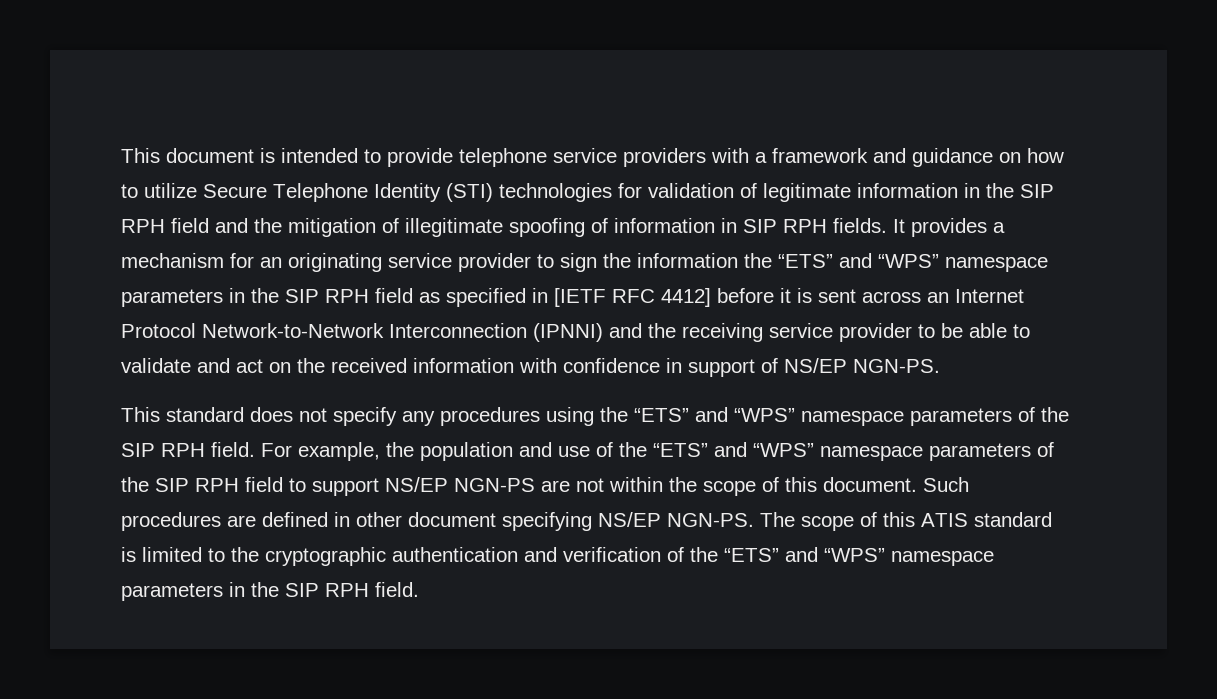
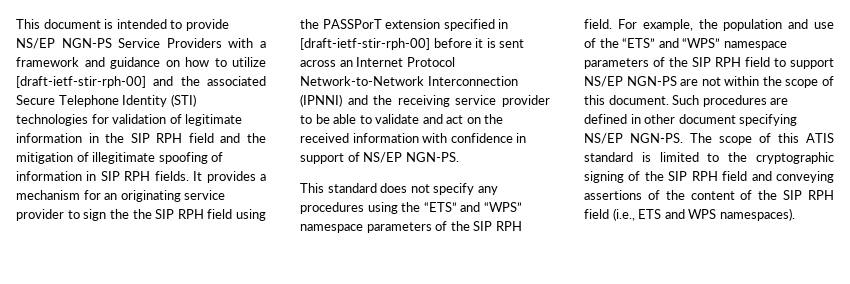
- This document is intended to provide telephone service providers with a framework and guidance on how to utilize Secure Telephone Identity (STI) technologies for validation of legitimate information in the SIP RPH field and the mitigation of illegitimate spoofing of information in SIP RPH fields.
+ This document is intended to provide NS/EP NGN-PS Service Providers with a framework and guidance on how to utilize [draft-ietf-stir-rph-00] and the associated Secure Telephone Identity (STI) technologies for validation of legitimate information in the SIP RPH field and the mitigation of illegitimate spoofing of information in SIP RPH fields.
- It provides a mechanism for an originating service provider to sign the information the “ETS” and “WPS” namespace parameters in the SIP RPH field as specified in [IETF RFC 4412] before it is sent across an Internet Protocol Network-to-Network Interconnection (IPNNI) and the receiving service provider to be able to validate and act on the received information with confidence in support of NS/EP NGN-PS.
+ It provides a mechanism for an originating service provider to sign the the SIP RPH field using the PASSPorT extension specified in [draft-ietf-stir-rph-00] before it is sent across an Internet Protocol Network-to-Network Interconnection (IPNNI) and the receiving service provider to be able to validate and act on the received information with confidence in support of NS/EP NGN-PS.
- The scope of this ATIS standard is limited to the cryptographic authentication and verification of the “ETS” and “WPS” namespace parameters in the SIP RPH field.
+ The scope of this ATIS standard is limited to the cryptographic signing of the SIP RPH field and conveying assertions of the content of the SIP RPH field (i.e., ETS and WPS namespaces).

